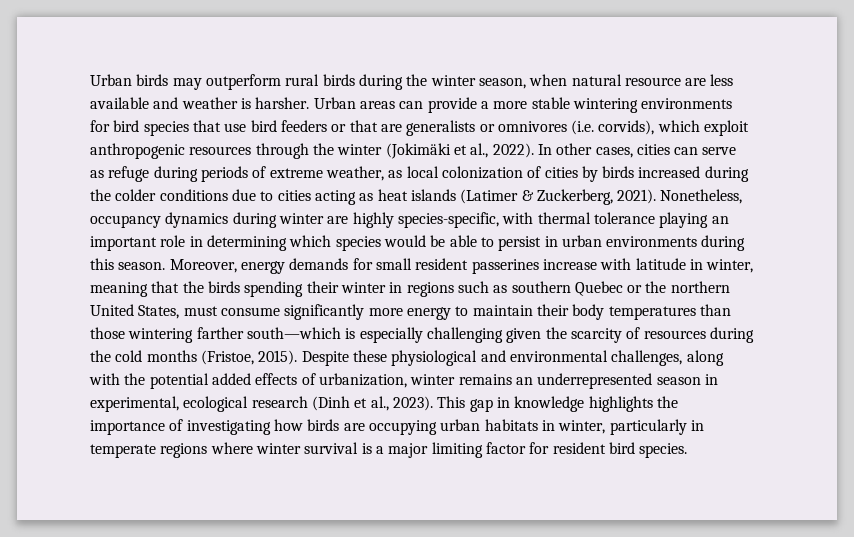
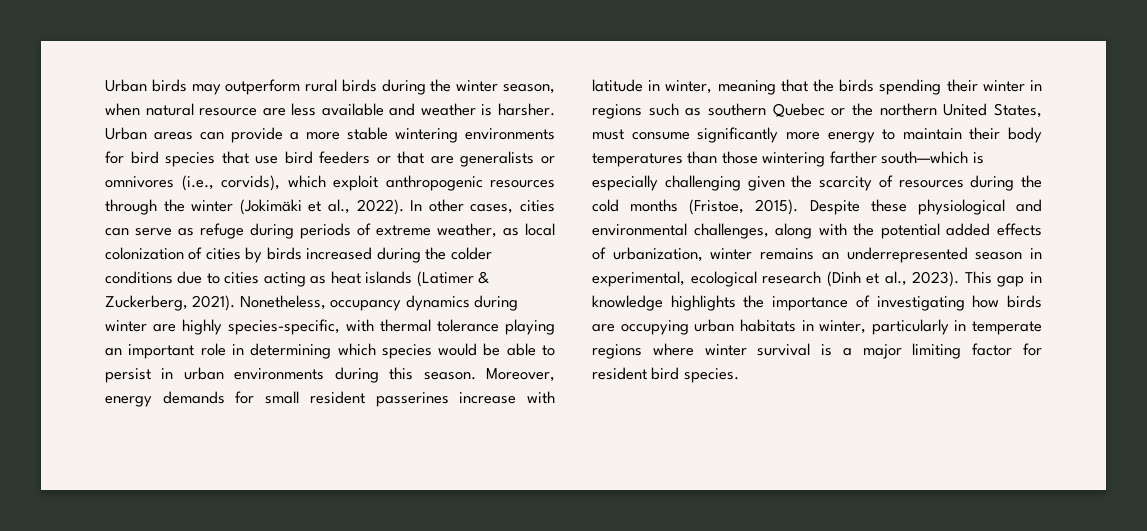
- Urban areas can provide a more stable wintering environments for bird species that use bird feeders or that are generalists or omnivores (i.e. corvids), which exploit anthropogenic resources through the winter (Jokimäki et al., 2022).
+ Urban areas can provide a more stable wintering environments for bird species that use bird feeders or that are generalists or omnivores (i.e., corvids), which exploit anthropogenic resources through the winter (Jokimäki et al., 2022).

